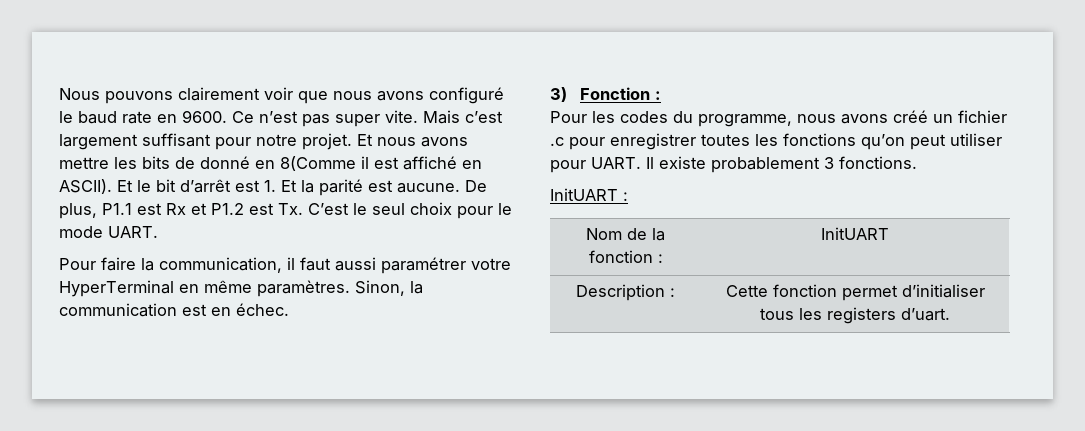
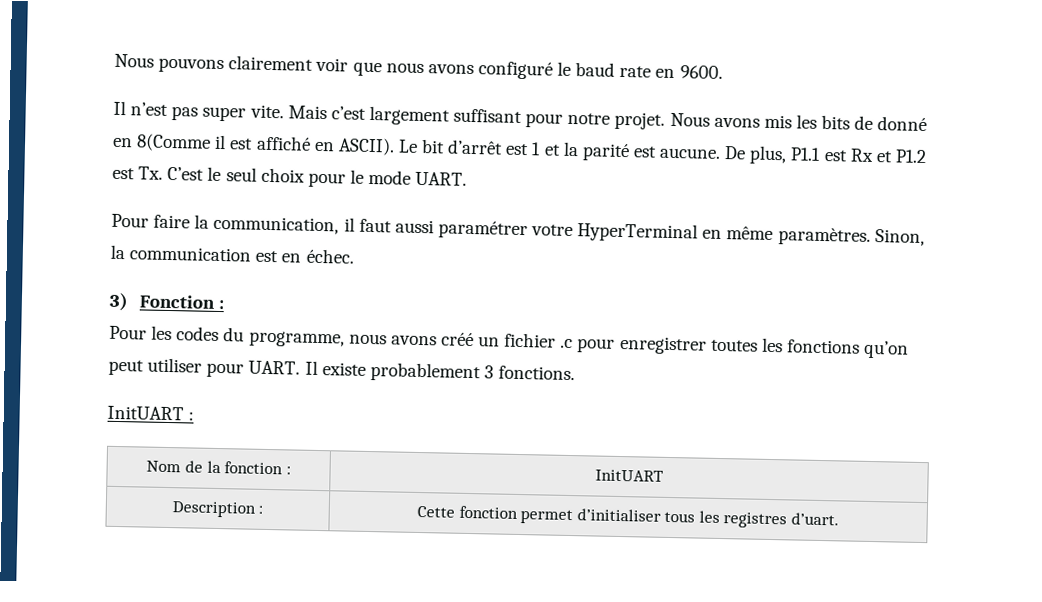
- Nous pouvons clairement voir que nous avons configuré le baud rate en 9600. Ce n’est pas super vite.
+ Nous pouvons clairement voir que nous avons configuré le baud rate en 9600.
+ Il n’est pas super vite.
- Et nous avons mettre les bits de donné en 8(Comme il est affiché en ASCII).
+ Nous avons mis les bits de donné en 8(Comme il est affiché en ASCII).
- Et le bit d’arrêt est 1. Et la parité est aucune.
+ Le bit d’arrêt est 1 et la parité est aucune.
- Description : | Cette fonction permet d’initialiser tous les registers d’uart.
+ Description : | Cette fonction permet d’initialiser tous les registres d’uart.

